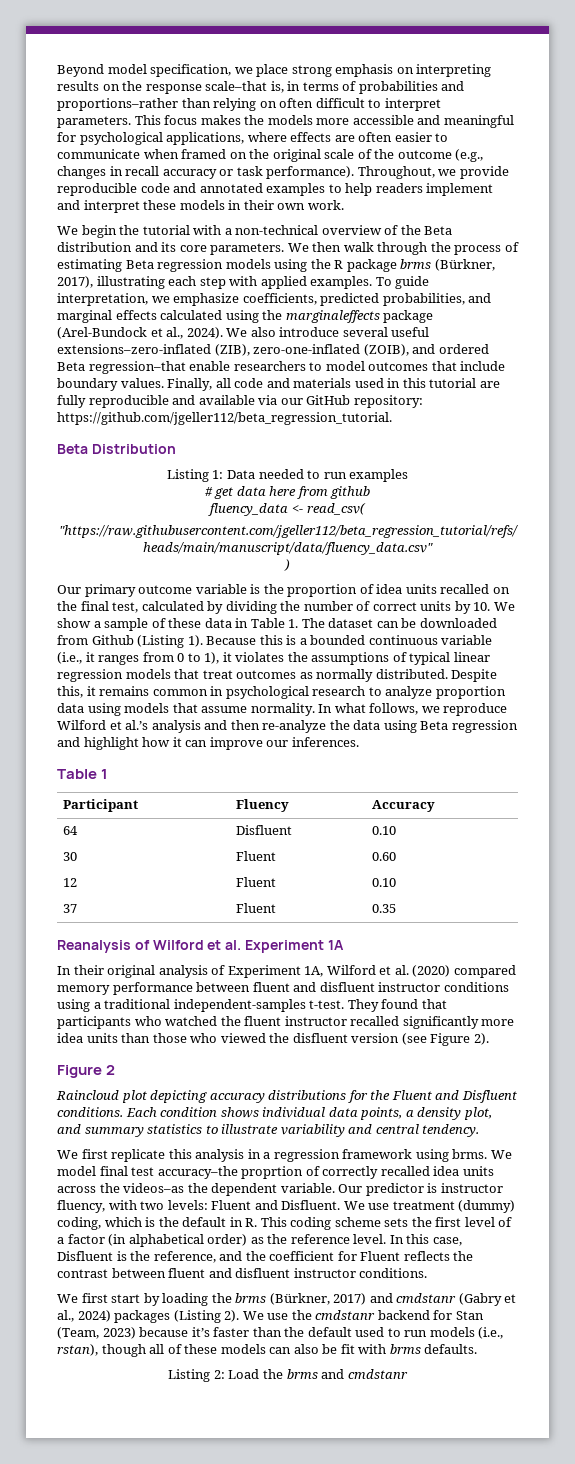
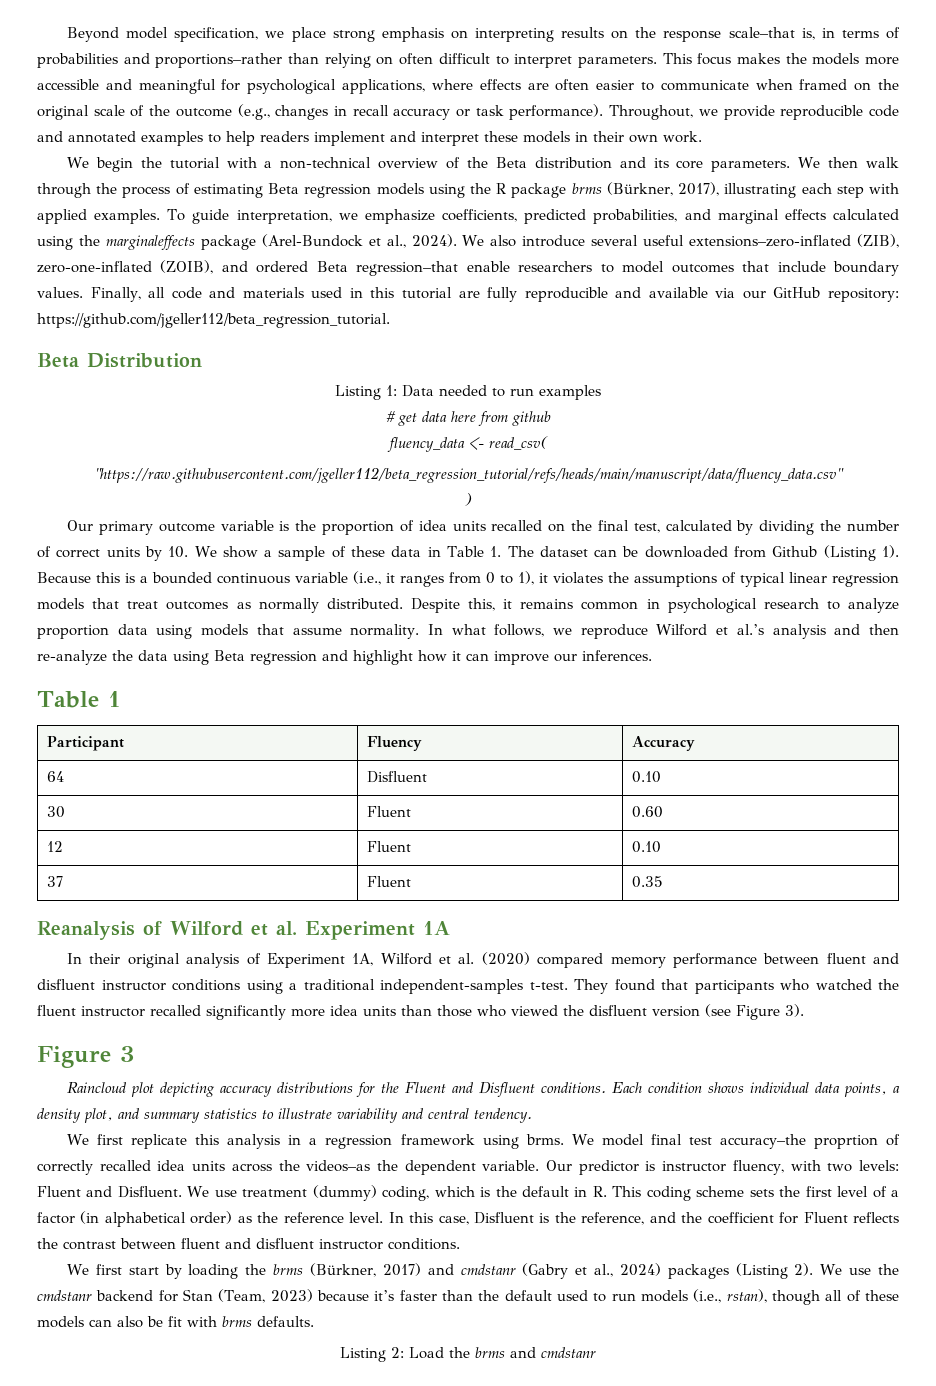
- They found that participants who watched the fluent instructor recalled significantly more idea units than those who viewed the disfluent version (see Figure 2).
- Figure 2
+ They found that participants who watched the fluent instructor recalled significantly more idea units than those who viewed the disfluent version (see Figure 3).
+ Figure 3

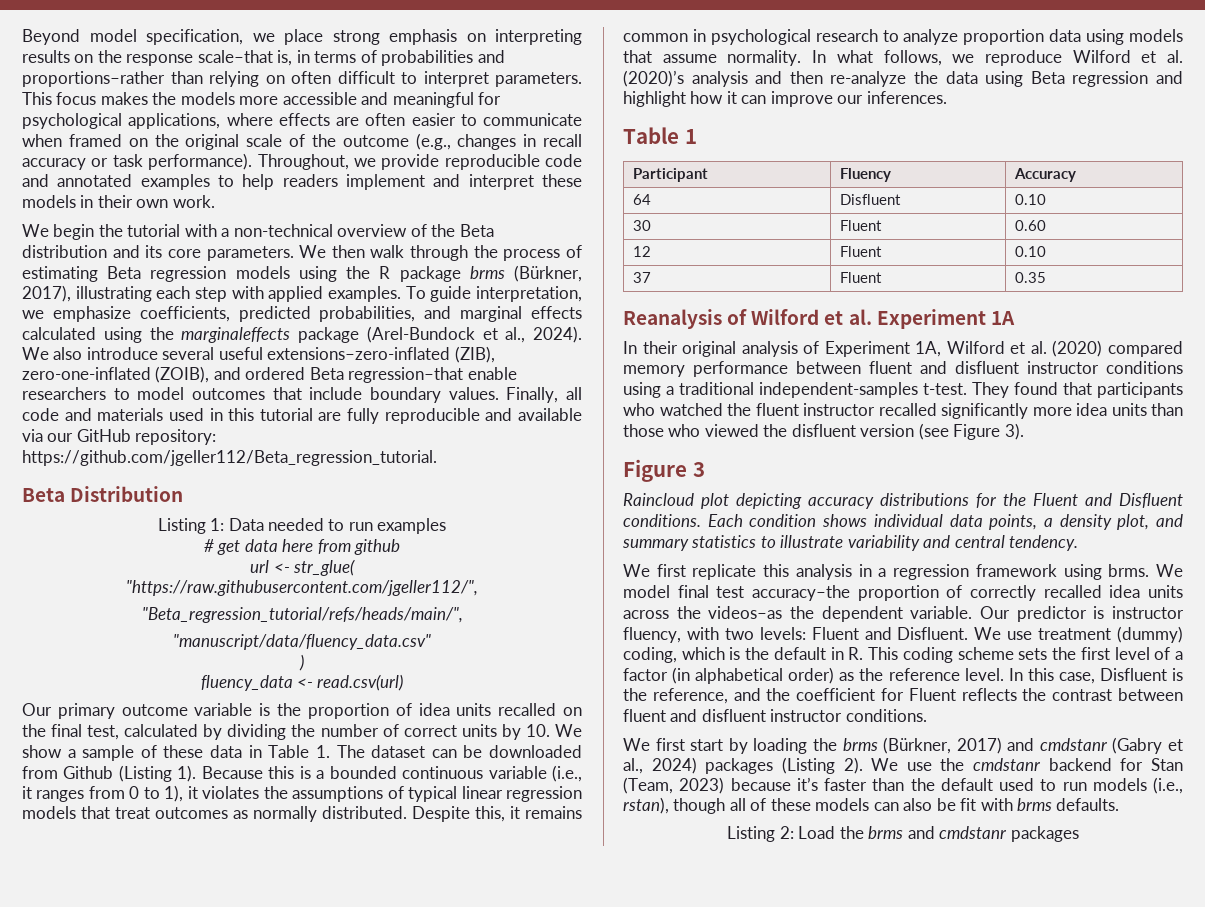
- Finally, all code and materials used in this tutorial are fully reproducible and available via our GitHub repository: https://github.com/jgeller112/beta_regression_tutorial.
+ Finally, all code and materials used in this tutorial are fully reproducible and available via our GitHub repository: https://github.com/jgeller112/Beta_regression_tutorial.
+ url <- str_glue(
+ "https://raw.githubusercontent.com/jgeller112/",
+ "Beta_regression_tutorial/refs/heads/main/",
+ "manuscript/data/fluency_data.csv"
+ )
- fluency_data <- read_csv(
- "https://raw.githubusercontent.com/jgeller112/beta_regression_tutorial/refs/heads/main/manuscript/data/fluency_data.csv"
- )
+ fluency_data <- read.csv(url)
- In what follows, we reproduce Wilford et al.’s analysis and then re-analyze the data using Beta regression and highlight how it can improve our inferences.
+ In what follows, we reproduce Wilford et al. (2020)’s analysis and then re-analyze the data using Beta regression and highlight how it can improve our inferences.
- We model final test accuracy–the proprtion of correctly recalled idea units across the videos–as the dependent variable.
+ We model final test accuracy–the proportion of correctly recalled idea units across the videos–as the dependent variable.
- Listing 2: Load the brms and cmdstanr
+ Listing 2: Load the brms and cmdstanr packages

